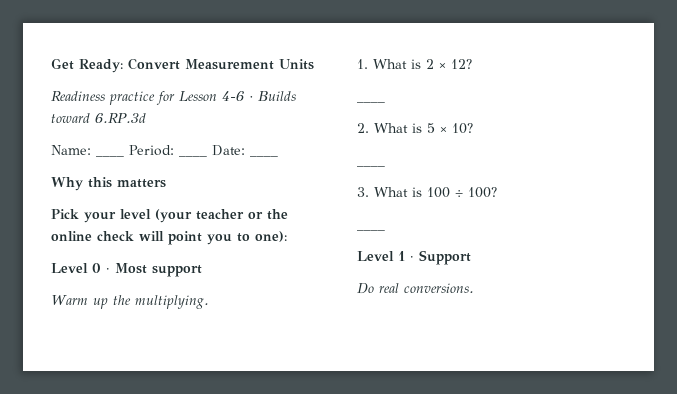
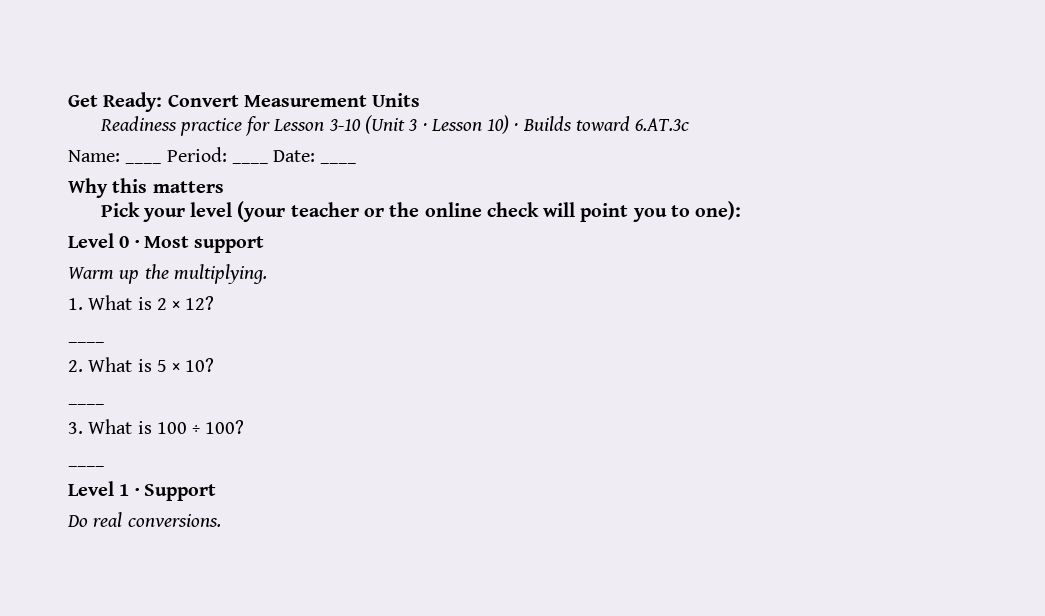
- Readiness practice for Lesson 4-6 · Builds toward 6.RP.3d
+ Readiness practice for Lesson 3-10 (Unit 3 · Lesson 10) · Builds toward 6.AT.3c

